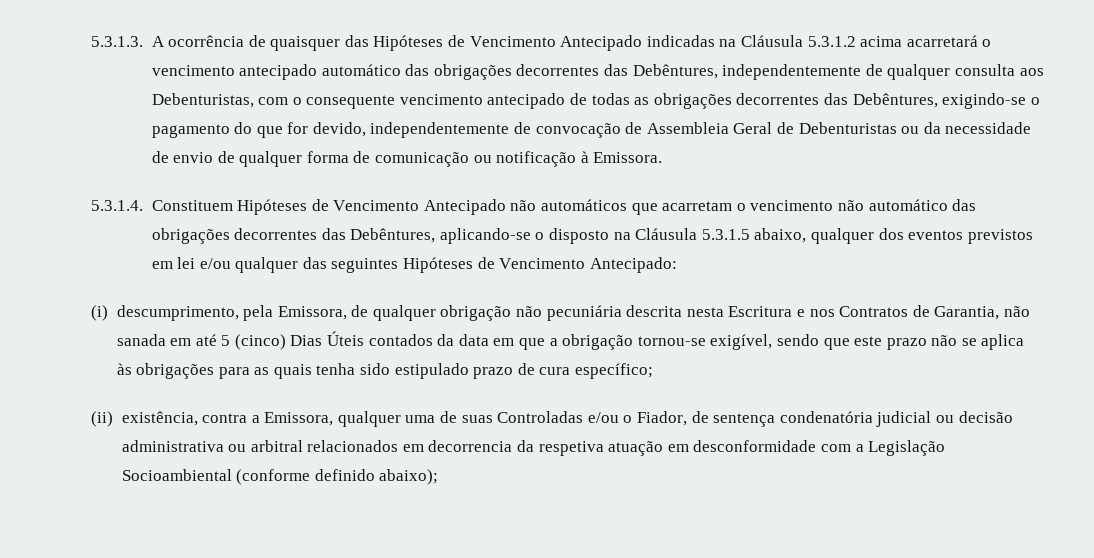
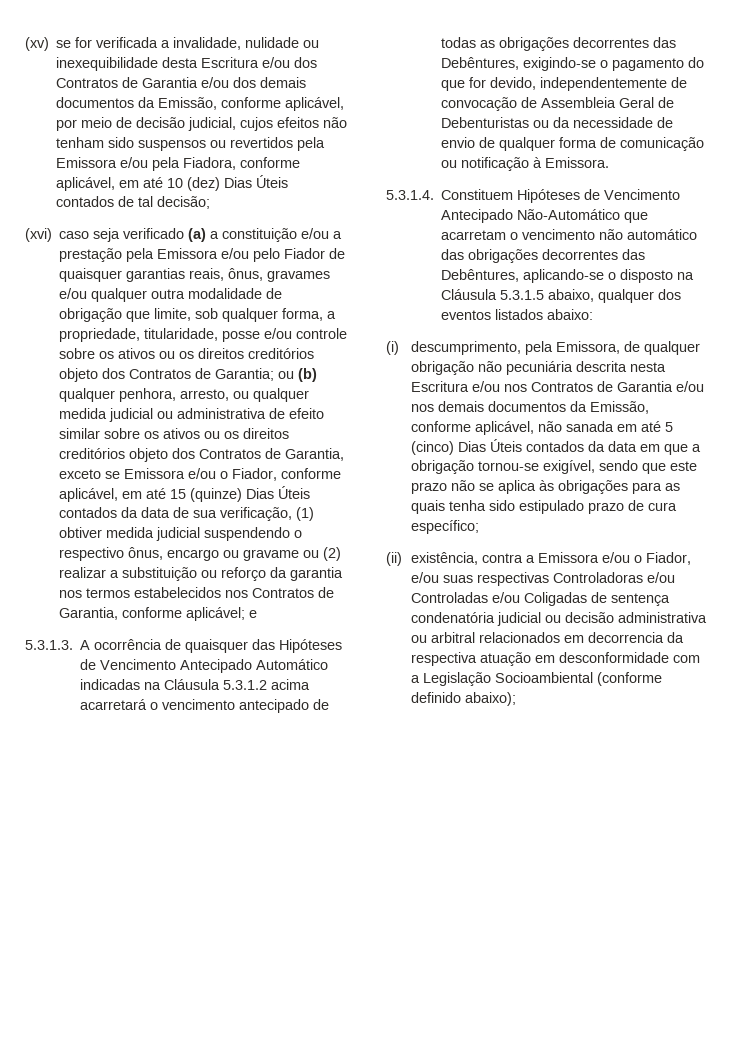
+ (xv) se for verificada a invalidade, nulidade ou inexequibilidade desta Escritura e/ou dos Contratos de Garantia e/ou dos demais documentos da Emissão, conforme aplicável, por meio de decisão judicial, cujos efeitos não tenham sido suspensos ou revertidos pela Emissora e/ou pela Fiadora, conforme aplicável, em até 10 (dez) Dias Úteis contados de tal decisão;
+ (xvi) caso seja verificado (a) a constituição e/ou a prestação pela Emissora e/ou pelo Fiador de quaisquer garantias reais, ônus, gravames e/ou qualquer outra modalidade de obrigação que limite, sob qualquer forma, a propriedade, titularidade, posse e/ou controle sobre os ativos ou os direitos creditórios objeto dos Contratos de Garantia; ou (b) qualquer penhora, arresto, ou qualquer medida judicial ou administrativa de efeito similar sobre os ativos ou os direitos creditórios objeto dos Contratos de Garantia, exceto se Emissora e/ou o Fiador, conforme aplicável, em até 15 (quinze) Dias Úteis contados da data de sua verificação, (1) obtiver medida judicial suspendendo o respectivo ônus, encargo ou gravame ou (2) realizar a substituição ou reforço da garantia nos termos estabelecidos nos Contratos de Garantia, conforme aplicável; e
- 5.3.1.3. A ocorrência de quaisquer das Hipóteses de Vencimento Antecipado indicadas na Cláusula 5.3.1.2 acima acarretará o vencimento antecipado automático das obrigações decorrentes das Debêntures, independentemente de qualquer consulta aos Debenturistas, com o consequente vencimento antecipado de todas as obrigações decorrentes das Debêntures, exigindo-se o pagamento do que for devido, independentemente de convocação de Assembleia Geral de Debenturistas ou da necessidade de envio de qualquer forma de comunicação ou notificação à Emissora.
+ 5.3.1.3. A ocorrência de quaisquer das Hipóteses de Vencimento Antecipado Automático indicadas na Cláusula 5.3.1.2 acima acarretará o vencimento antecipado de todas as obrigações decorrentes das Debêntures, exigindo-se o pagamento do que for devido, independentemente de convocação de Assembleia Geral de Debenturistas ou da necessidade de envio de qualquer forma de comunicação ou notificação à Emissora.
- 5.3.1.4. Constituem Hipóteses de Vencimento Antecipado não automáticos que acarretam o vencimento não automático das obrigações decorrentes das Debêntures, aplicando-se o disposto na Cláusula 5.3.1.5 abaixo, qualquer dos eventos previstos em lei e/ou qualquer das seguintes Hipóteses de Vencimento Antecipado:
+ 5.3.1.4. Constituem Hipóteses de Vencimento Antecipado Não-Automático que acarretam o vencimento não automático das obrigações decorrentes das Debêntures, aplicando-se o disposto na Cláusula 5.3.1.5 abaixo, qualquer dos eventos listados abaixo:
- (i) descumprimento, pela Emissora, de qualquer obrigação não pecuniária descrita nesta Escritura e nos Contratos de Garantia, não sanada em até 5 (cinco) Dias Úteis contados da data em que a obrigação tornou-se exigível, sendo que este prazo não se aplica às obrigações para as quais tenha sido estipulado prazo de cura específico;
+ (i) descumprimento, pela Emissora, de qualquer obrigação não pecuniária descrita nesta Escritura e/ou nos Contratos de Garantia e/ou nos demais documentos da Emissão, conforme aplicável, não sanada em até 5 (cinco) Dias Úteis contados da data em que a obrigação tornou-se exigível, sendo que este prazo não se aplica às obrigações para as quais tenha sido estipulado prazo de cura específico;
- (ii) existência, contra a Emissora, qualquer uma de suas Controladas e/ou o Fiador, de sentença condenatória judicial ou decisão administrativa ou arbitral relacionados em decorrencia da respetiva atuação em desconformidade com a Legislação Socioambiental (conforme definido abaixo);
+ (ii) existência, contra a Emissora e/ou o Fiador, e/ou suas respectivas Controladoras e/ou Controladas e/ou Coligadas de sentença condenatória judicial ou decisão administrativa ou arbitral relacionados em decorrencia da respectiva atuação em desconformidade com a Legislação Socioambiental (conforme definido abaixo);

